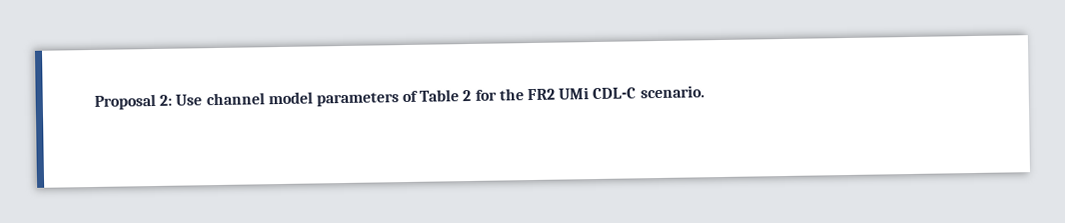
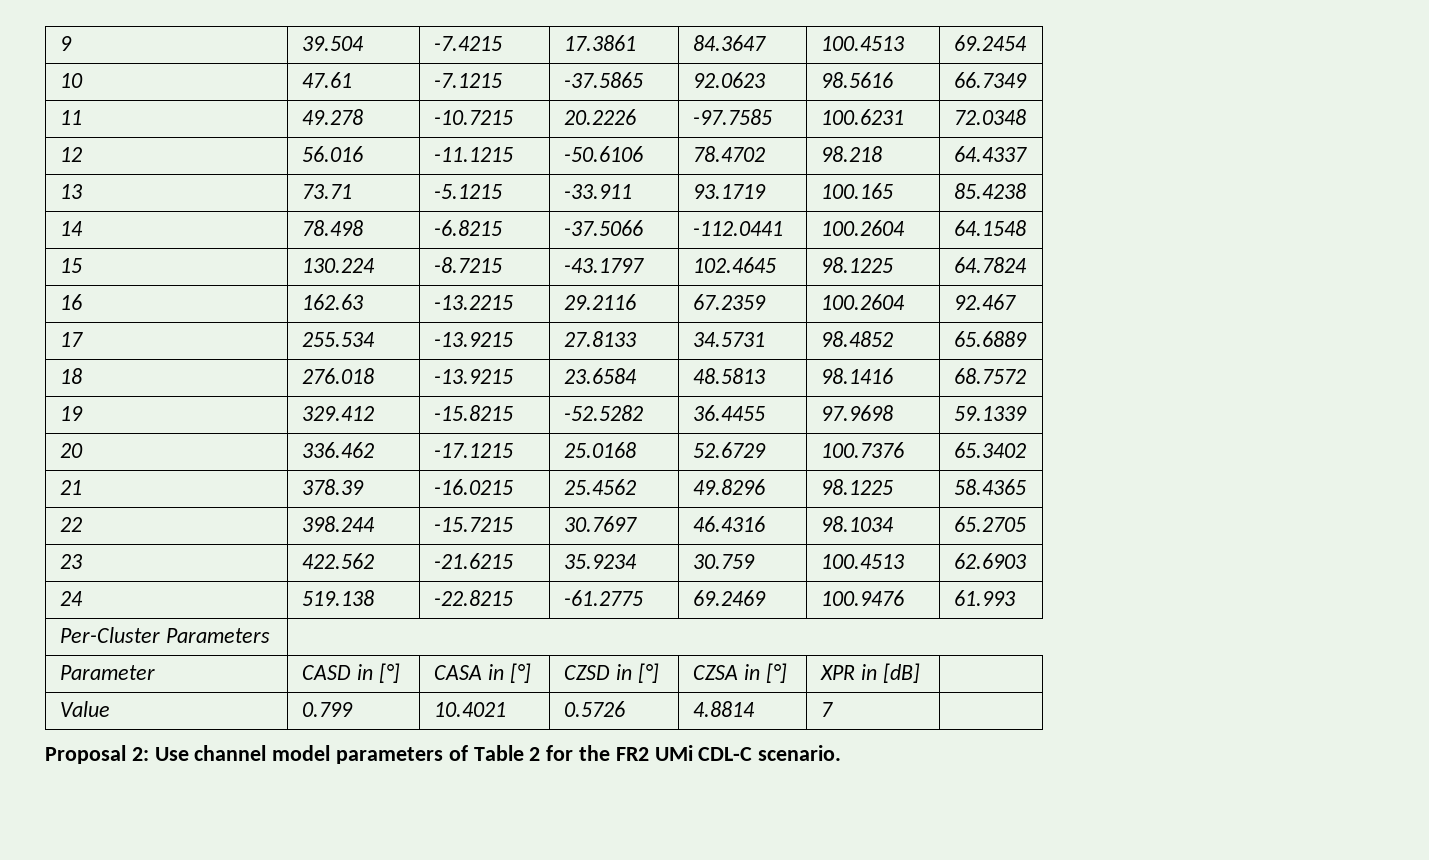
+ 9 | 39.504 | -7.4215 | 17.3861 | 84.3647 | 100.4513 | 69.2454
+ 10 | 47.61 | -7.1215 | -37.5865 | 92.0623 | 98.5616 | 66.7349
+ 11 | 49.278 | -10.7215 | 20.2226 | -97.7585 | 100.6231 | 72.0348
+ 12 | 56.016 | -11.1215 | -50.6106 | 78.4702 | 98.218 | 64.4337
+ 13 | 73.71 | -5.1215 | -33.911 | 93.1719 | 100.165 | 85.4238
+ 14 | 78.498 | -6.8215 | -37.5066 | -112.0441 | 100.2604 | 64.1548
+ 15 | 130.224 | -8.7215 | -43.1797 | 102.4645 | 98.1225 | 64.7824
+ 16 | 162.63 | -13.2215 | 29.2116 | 67.2359 | 100.2604 | 92.467
+ 17 | 255.534 | -13.9215 | 27.8133 | 34.5731 | 98.4852 | 65.6889
+ 18 | 276.018 | -13.9215 | 23.6584 | 48.5813 | 98.1416 | 68.7572
+ 19 | 329.412 | -15.8215 | -52.5282 | 36.4455 | 97.9698 | 59.1339
+ 20 | 336.462 | -17.1215 | 25.0168 | 52.6729 | 100.7376 | 65.3402
+ 21 | 378.39 | -16.0215 | 25.4562 | 49.8296 | 98.1225 | 58.4365
+ 22 | 398.244 | -15.7215 | 30.7697 | 46.4316 | 98.1034 | 65.2705
+ 23 | 422.562 | -21.6215 | 35.9234 | 30.759 | 100.4513 | 62.6903
+ 24 | 519.138 | -22.8215 | -61.2775 | 69.2469 | 100.9476 | 61.993
+ Per-Cluster Parameters
+ Parameter | CASD in [°] | CASA in [°] | CZSD in [°] | CZSA in [°] | XPR in [dB] |
+ Value | 0.799 | 10.4021 | 0.5726 | 4.8814 | 7 |

